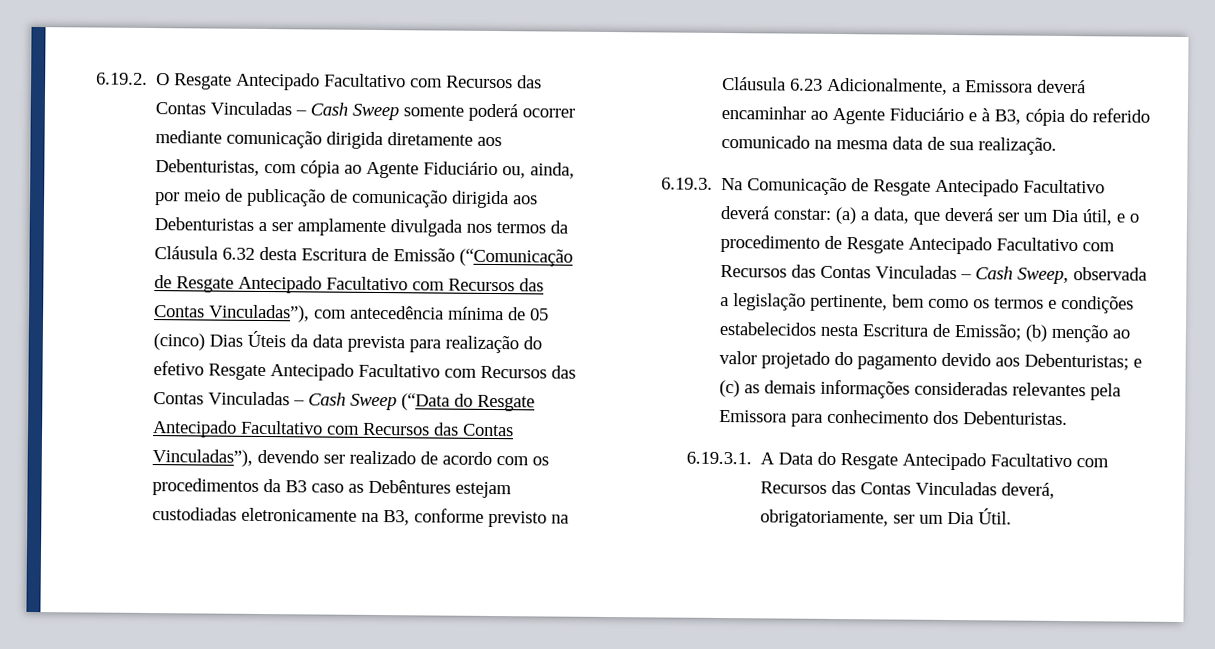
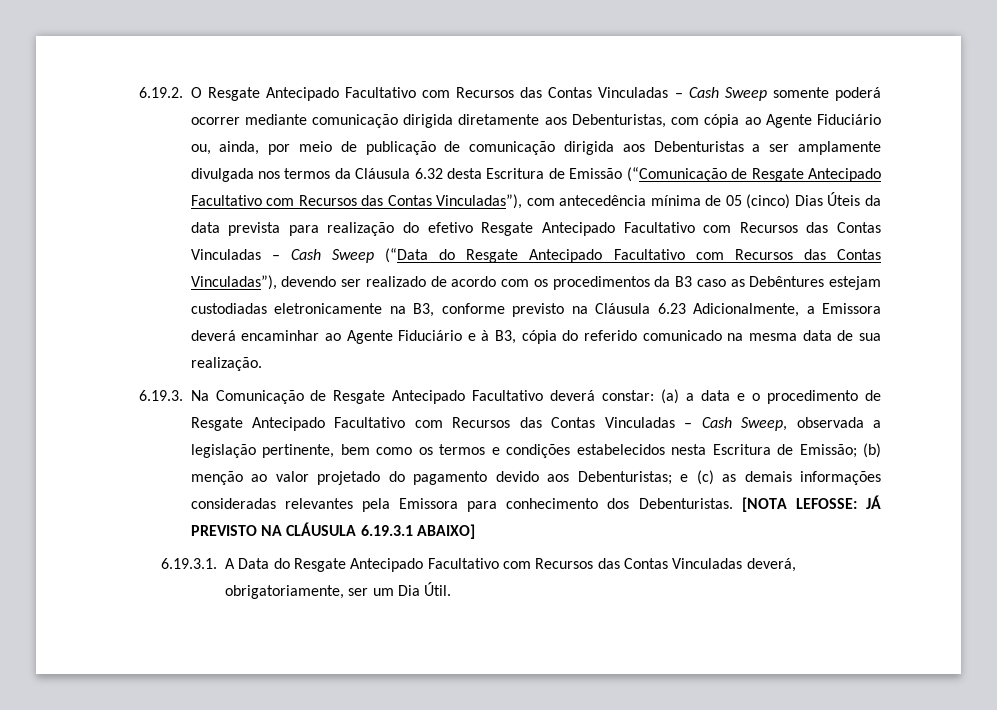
- (a) a data, que deverá ser um Dia útil, e o procedimento de Resgate Antecipado Facultativo com Recursos das Contas Vinculadas – Cash Sweep, observada a legislação pertinente, bem como os termos e condições estabelecidos nesta Escritura de Emissão;
+ (a) a data e o procedimento de Resgate Antecipado Facultativo com Recursos das Contas Vinculadas – Cash Sweep, observada a legislação pertinente, bem como os termos e condições estabelecidos nesta Escritura de Emissão;
+ [NOTA LEFOSSE: JÁ PREVISTO NA CLÁUSULA 6.19.3.1 ABAIXO]

